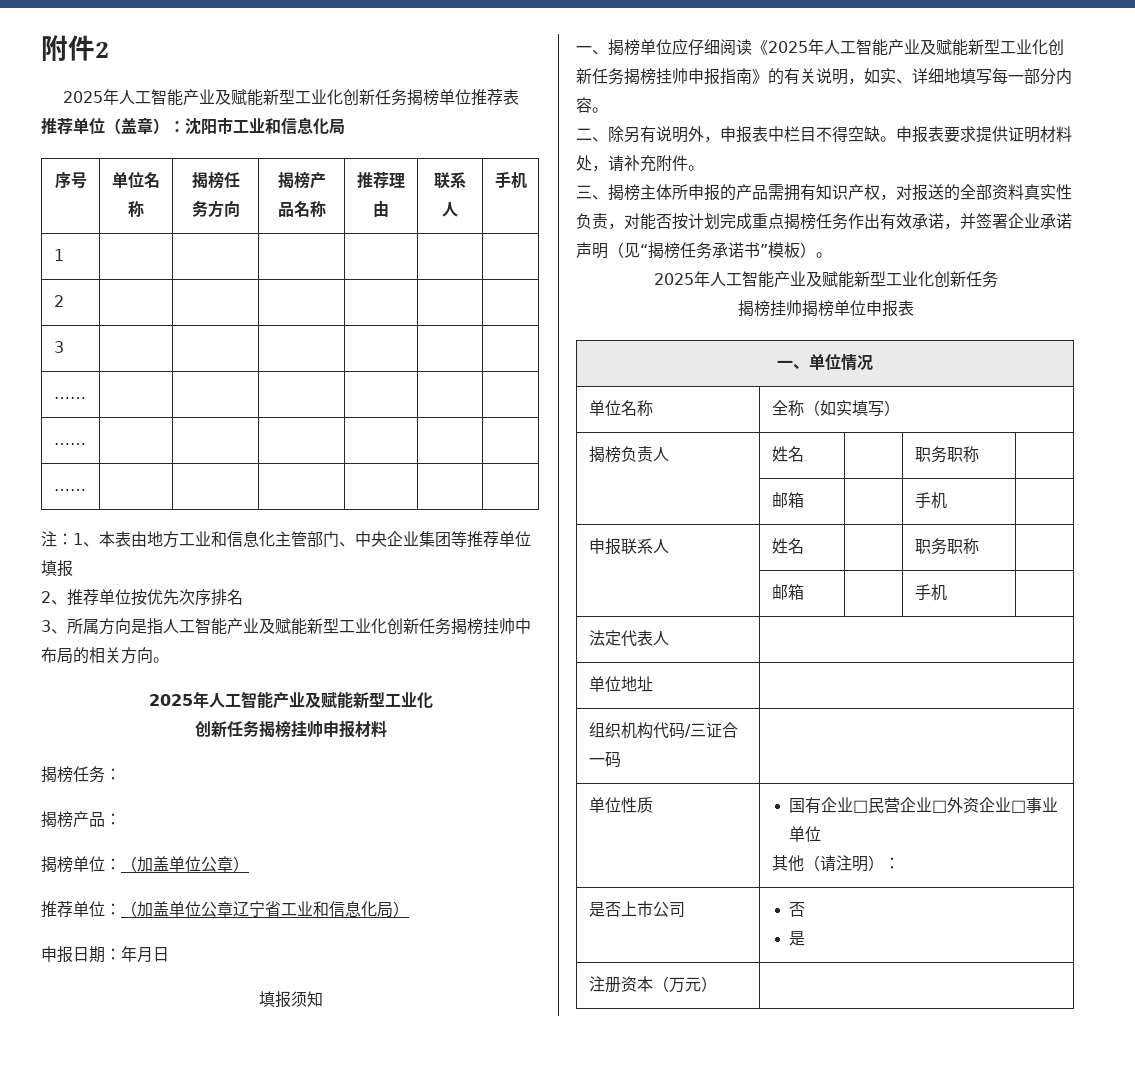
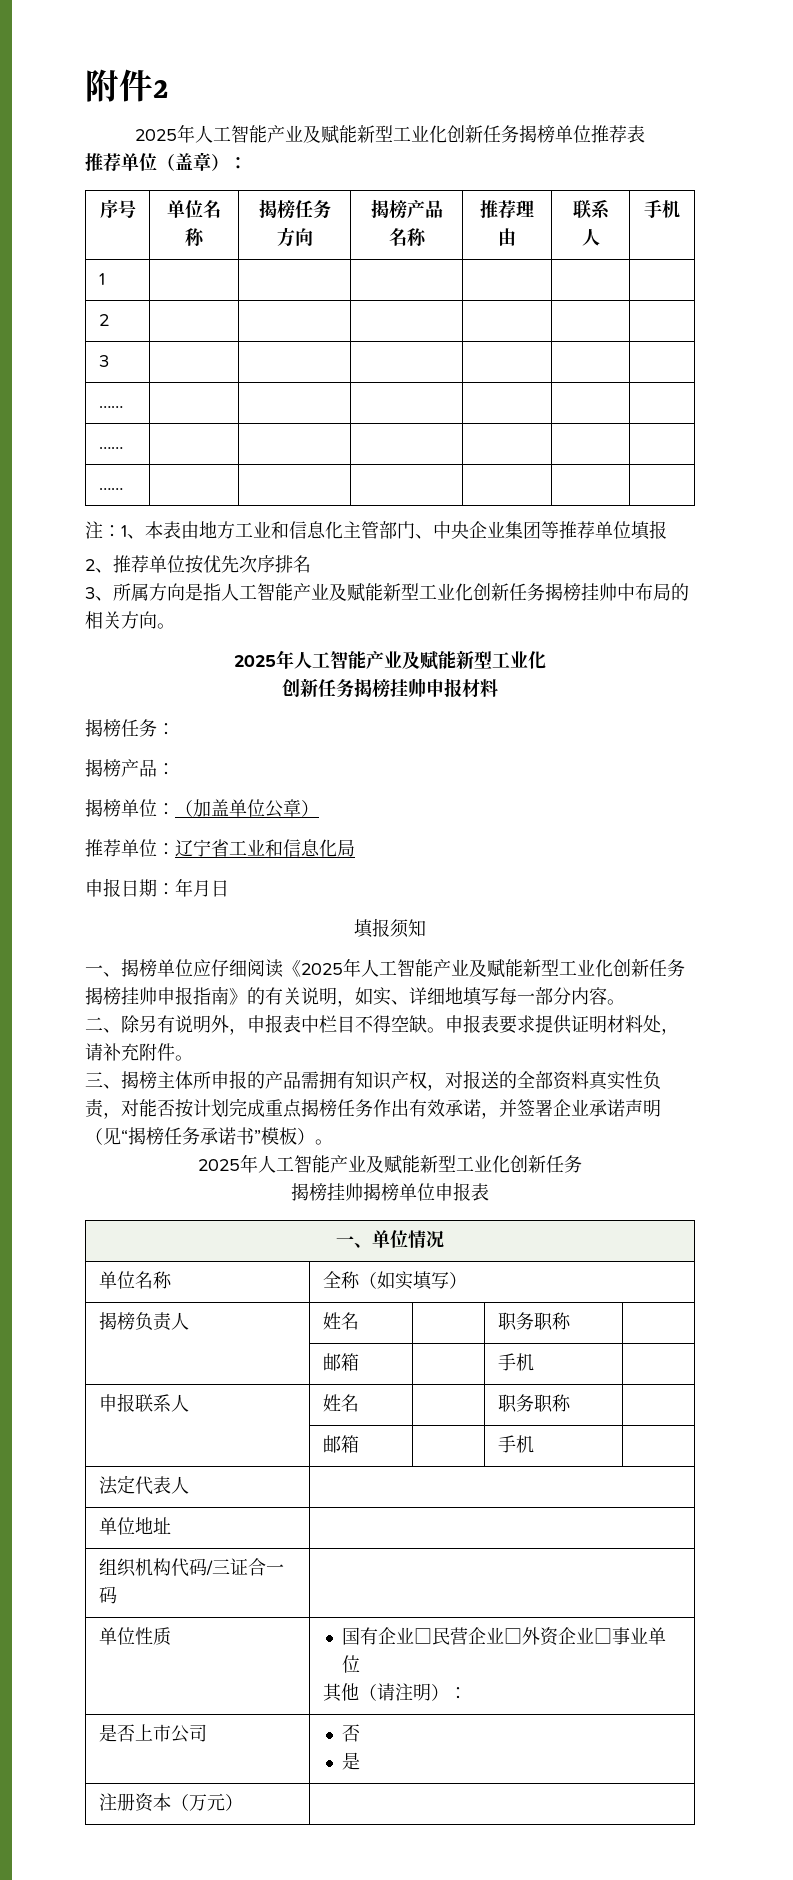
- 推荐单位（盖章）：沈阳市工业和信息化局
+ 推荐单位（盖章）：
- 推荐单位：（加盖单位公章辽宁省工业和信息化局）
+ 推荐单位：辽宁省工业和信息化局

